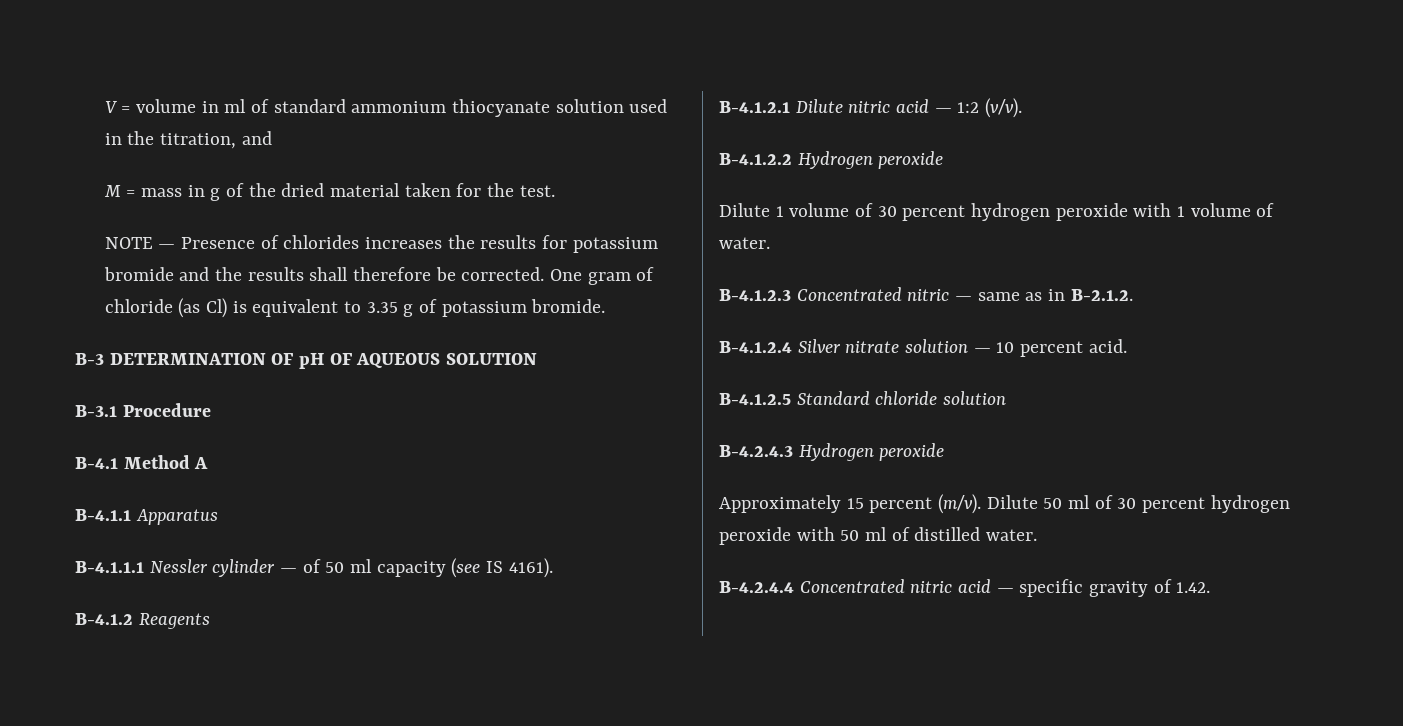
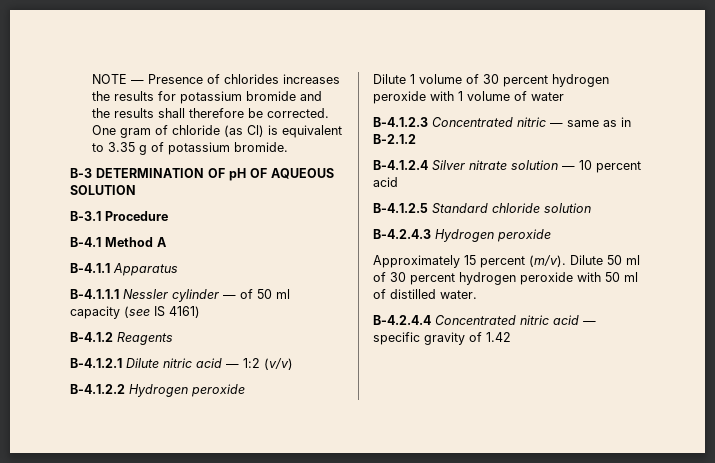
- V = volume in ml of standard ammonium thiocyanate solution used in the titration, and
- M = mass in g of the dried material taken for the test.
- B-4.1.1.1 Nessler cylinder — of 50 ml capacity (see IS 4161).
+ B-4.1.1.1 Nessler cylinder — of 50 ml capacity (see IS 4161)
- B-4.1.2.1 Dilute nitric acid — 1:2 (v/v).
+ B-4.1.2.1 Dilute nitric acid — 1:2 (v/v)
- Dilute 1 volume of 30 percent hydrogen peroxide with 1 volume of water.
+ Dilute 1 volume of 30 percent hydrogen peroxide with 1 volume of water
- B-4.1.2.3 Concentrated nitric — same as in B-2.1.2.
+ B-4.1.2.3 Concentrated nitric — same as in B-2.1.2
- B-4.1.2.4 Silver nitrate solution — 10 percent acid.
+ B-4.1.2.4 Silver nitrate solution — 10 percent acid
- B-4.2.4.4 Concentrated nitric acid — specific gravity of 1.42.
+ B-4.2.4.4 Concentrated nitric acid — specific gravity of 1.42

